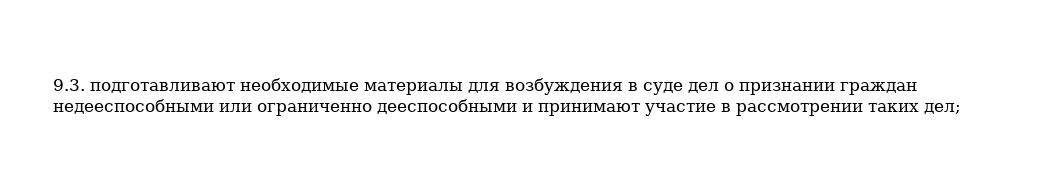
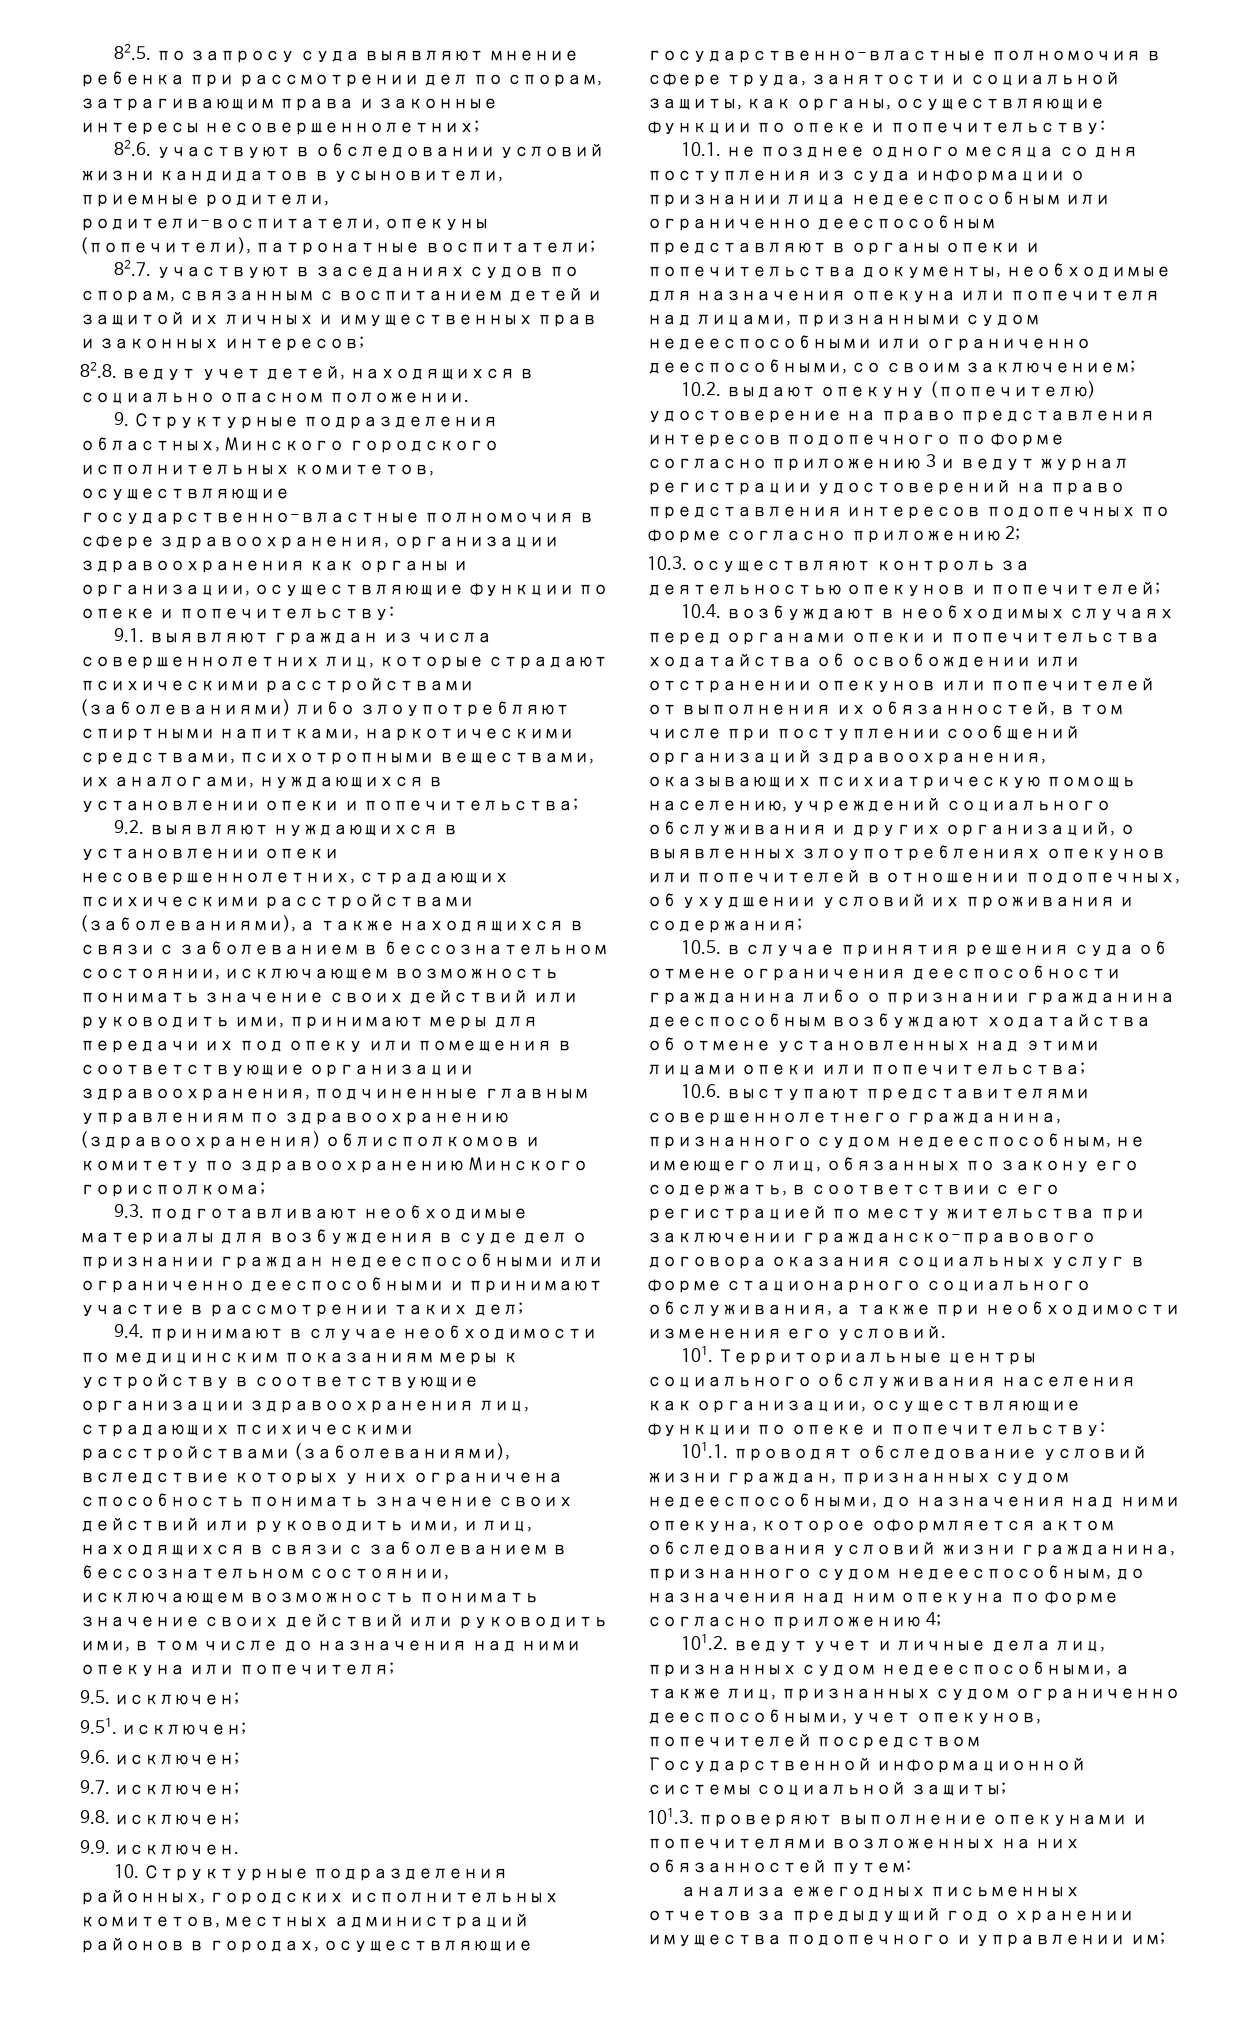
+ 82.5. по запросу суда выявляют мнение ребенка при рассмотрении дел по спорам, затрагивающим права и законные интересы несовершеннолетних;
+ 82.6. участвуют в обследовании условий жизни кандидатов в усыновители, приемные родители, родители-воспитатели, опекуны (попечители), патронатные воспитатели;
+ 82.7. участвуют в заседаниях судов по спорам, связанным с воспитанием детей и защитой их личных и имущественных прав и законных интересов;
+ 82.8. ведут учет детей, находящихся в социально опасном положении.
+ 9. Структурные подразделения областных, Минского городского исполнительных комитетов, осуществляющие государственно-властные полномочия в сфере здравоохранения, организации здравоохранения как органы и организации, осуществляющие функции по опеке и попечительству:
+ 9.1. выявляют граждан из числа совершеннолетних лиц, которые страдают психическими расстройствами (заболеваниями) либо злоупотребляют спиртными напитками, наркотическими средствами, психотропными веществами, их аналогами, нуждающихся в установлении опеки и попечительства;
+ 9.2. выявляют нуждающихся в установлении опеки несовершеннолетних, страдающих психическими расстройствами (заболеваниями), а также находящихся в связи с заболеванием в бессознательном состоянии, исключающем возможность понимать значение своих действий или руководить ими, принимают меры для передачи их под опеку или помещения в соответствующие организации здравоохранения, подчиненные главным управлениям по здравоохранению (здравоохранения) облисполкомов и комитету по здравоохранению Минского горисполкома;
+ 9.4. принимают в случае необходимости по медицинским показаниям меры к устройству в соответствующие организации здравоохранения лиц, страдающих психическими расстройствами (заболеваниями), вследствие которых у них ограничена способность понимать значение своих действий или руководить ими, и лиц, находящихся в связи с заболеванием в бессознательном состоянии, исключающем возможность понимать значение своих действий или руководить ими, в том числе до назначения над ними опекуна или попечителя;
+ 9.5. исключен;
+ 9.51. исключен;
+ 9.6. исключен;
+ 9.7. исключен;
+ 9.8. исключен;
+ 9.9. исключен.
+ 10. Структурные подразделения районных, городских исполнительных комитетов, местных администраций районов в городах, осуществляющие государственно-властные полномочия в сфере труда, занятости и социальной защиты, как органы, осуществляющие функции по опеке и попечительству:
+ 10.1. не позднее одного месяца со дня поступления из суда информации о признании лица недееспособным или ограниченно дееспособным представляют в органы опеки и попечительства документы, необходимые для назначения опекуна или попечителя над лицами, признанными судом недееспособными или ограниченно дееспособными, со своим заключением;
+ 10.2. выдают опекуну (попечителю) удостоверение на право представления интересов подопечного по форме согласно приложению 3 и ведут журнал регистрации удостоверений на право представления интересов подопечных по форме согласно приложению 2;
+ 10.3. осуществляют контроль за деятельностью опекунов и попечителей;
+ 10.4. возбуждают в необходимых случаях перед органами опеки и попечительства ходатайства об освобождении или отстранении опекунов или попечителей от выполнения их обязанностей, в том числе при поступлении сообщений организаций здравоохранения, оказывающих психиатрическую помощь населению, учреждений социального обслуживания и других организаций, о выявленных злоупотреблениях опекунов или попечителей в отношении подопечных, об ухудшении условий их проживания и содержания;
+ 10.5. в случае принятия решения суда об отмене ограничения дееспособности гражданина либо о признании гражданина дееспособным возбуждают ходатайства об отмене установленных над этими лицами опеки или попечительства;
+ 10.6. выступают представителями совершеннолетнего гражданина, признанного судом недееспособным, не имеющего лиц, обязанных по закону его содержать, в соответствии с его регистрацией по месту жительства при заключении гражданско-правового договора оказания социальных услуг в форме стационарного социального обслуживания, а также при необходимости изменения его условий.
+ 101. Территориальные центры социального обслуживания населения как организации, осуществляющие функции по опеке и попечительству:
+ 101.1. проводят обследование условий жизни граждан, признанных судом недееспособными, до назначения над ними опекуна, которое оформляется актом обследования условий жизни гражданина, признанного судом недееспособным, до назначения над ним опекуна по форме согласно приложению 4;
+ 101.2. ведут учет и личные дела лиц, признанных судом недееспособными, а также лиц, признанных судом ограниченно дееспособными, учет опекунов, попечителей посредством Государственной информационной системы социальной защиты;
+ 101.3. проверяют выполнение опекунами и попечителями возложенных на них обязанностей путем:
+ анализа ежегодных письменных отчетов за предыдущий год о хранении имущества подопечного и управлении им;

